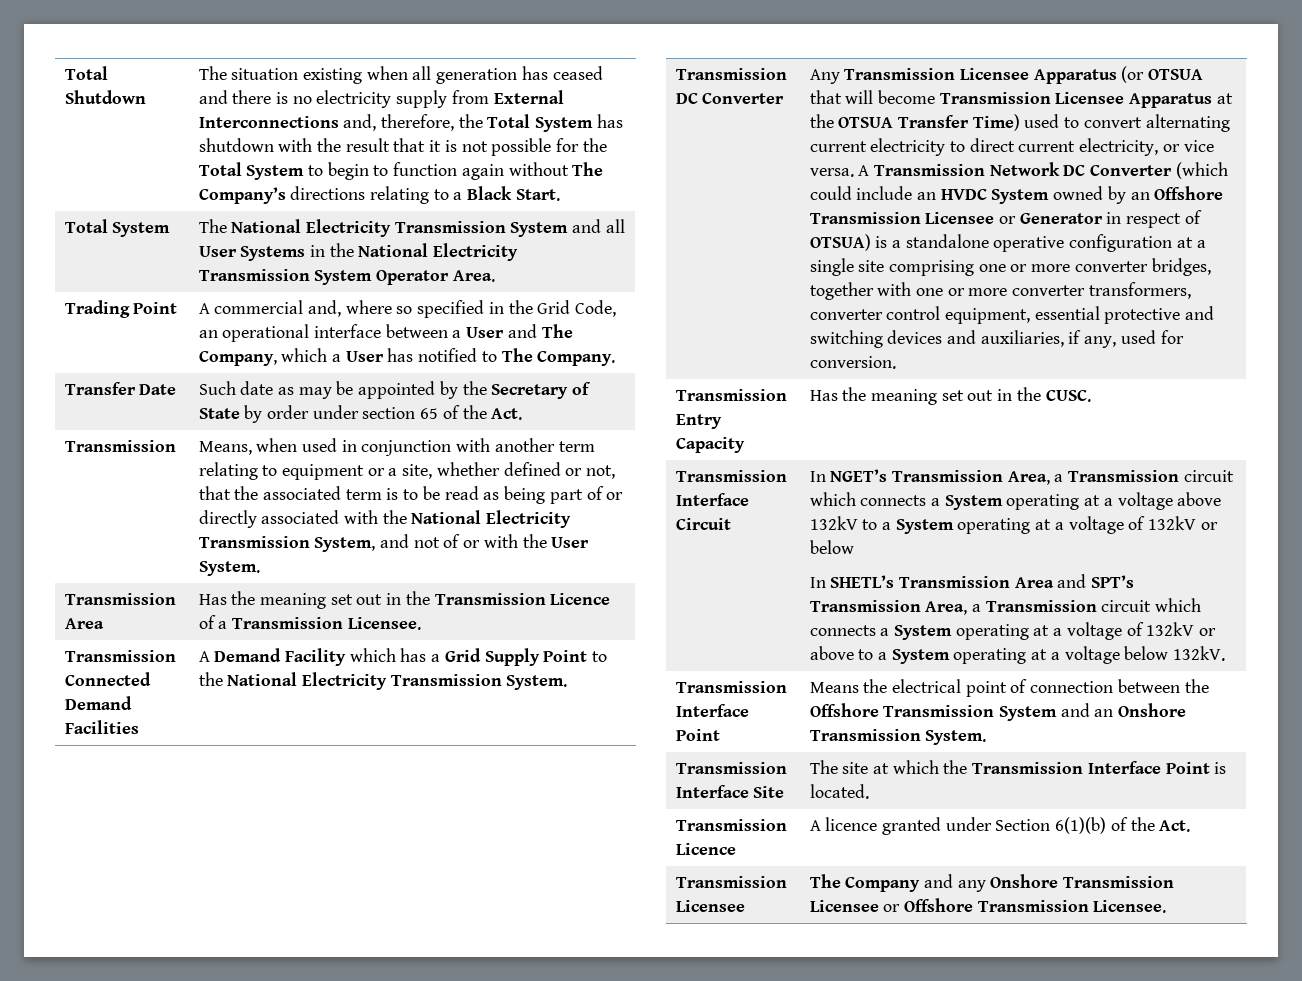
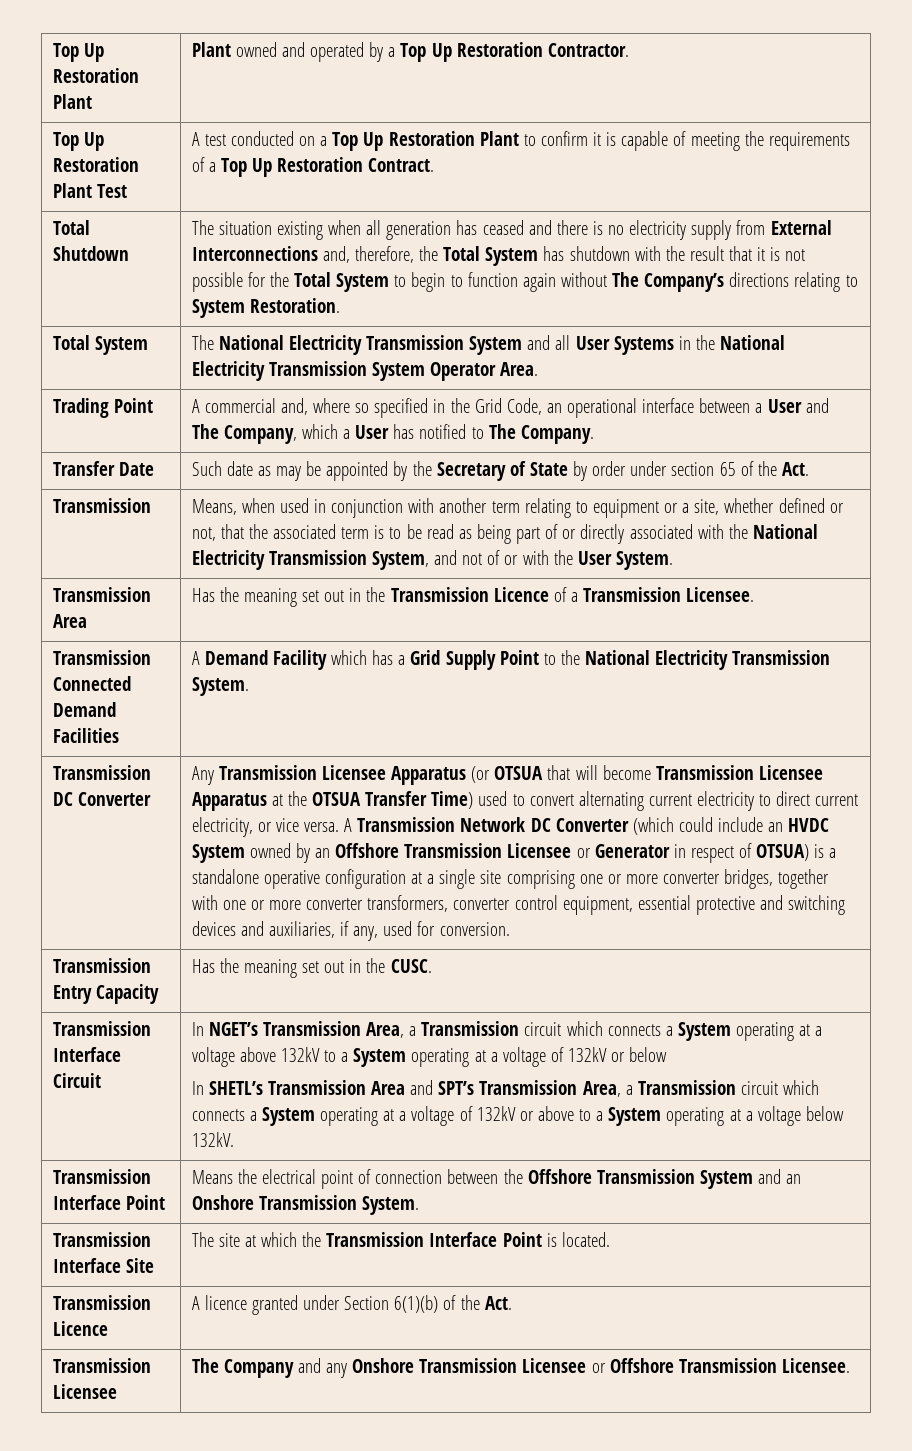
+ Top Up Restoration Plant | Plant owned and operated by a Top Up Restoration Contractor.
+ Top Up Restoration Plant Test | A test conducted on a Top Up Restoration Plant to confirm it is capable of meeting the requirements of a Top Up Restoration Contract.
- The situation existing when all generation has ceased and there is no electricity supply from External Interconnections and, therefore, the Total System has shutdown with the result that it is not possible for the Total System to begin to function again without The Company’s directions relating to a Black Start.
+ The situation existing when all generation has ceased and there is no electricity supply from External Interconnections and, therefore, the Total System has shutdown with the result that it is not possible for the Total System to begin to function again without The Company’s directions relating to System Restoration.

